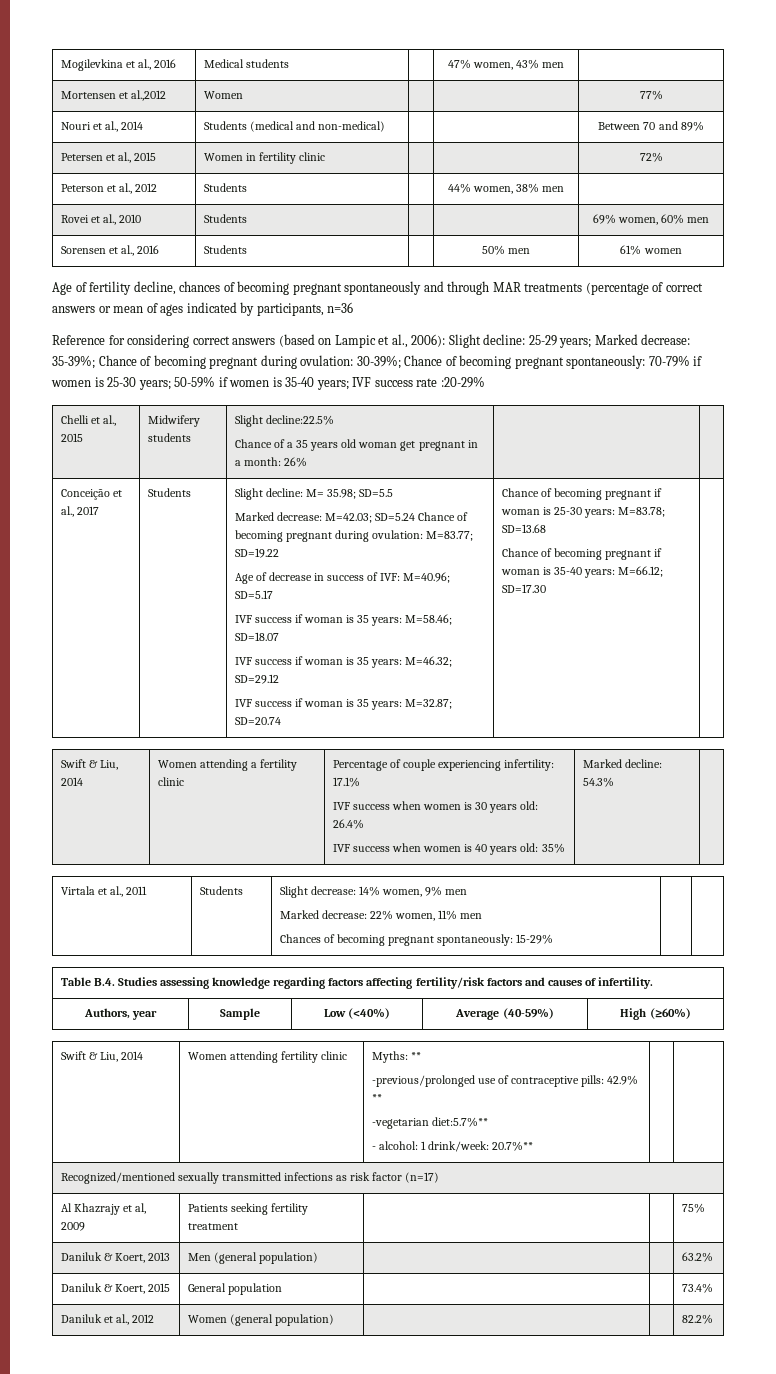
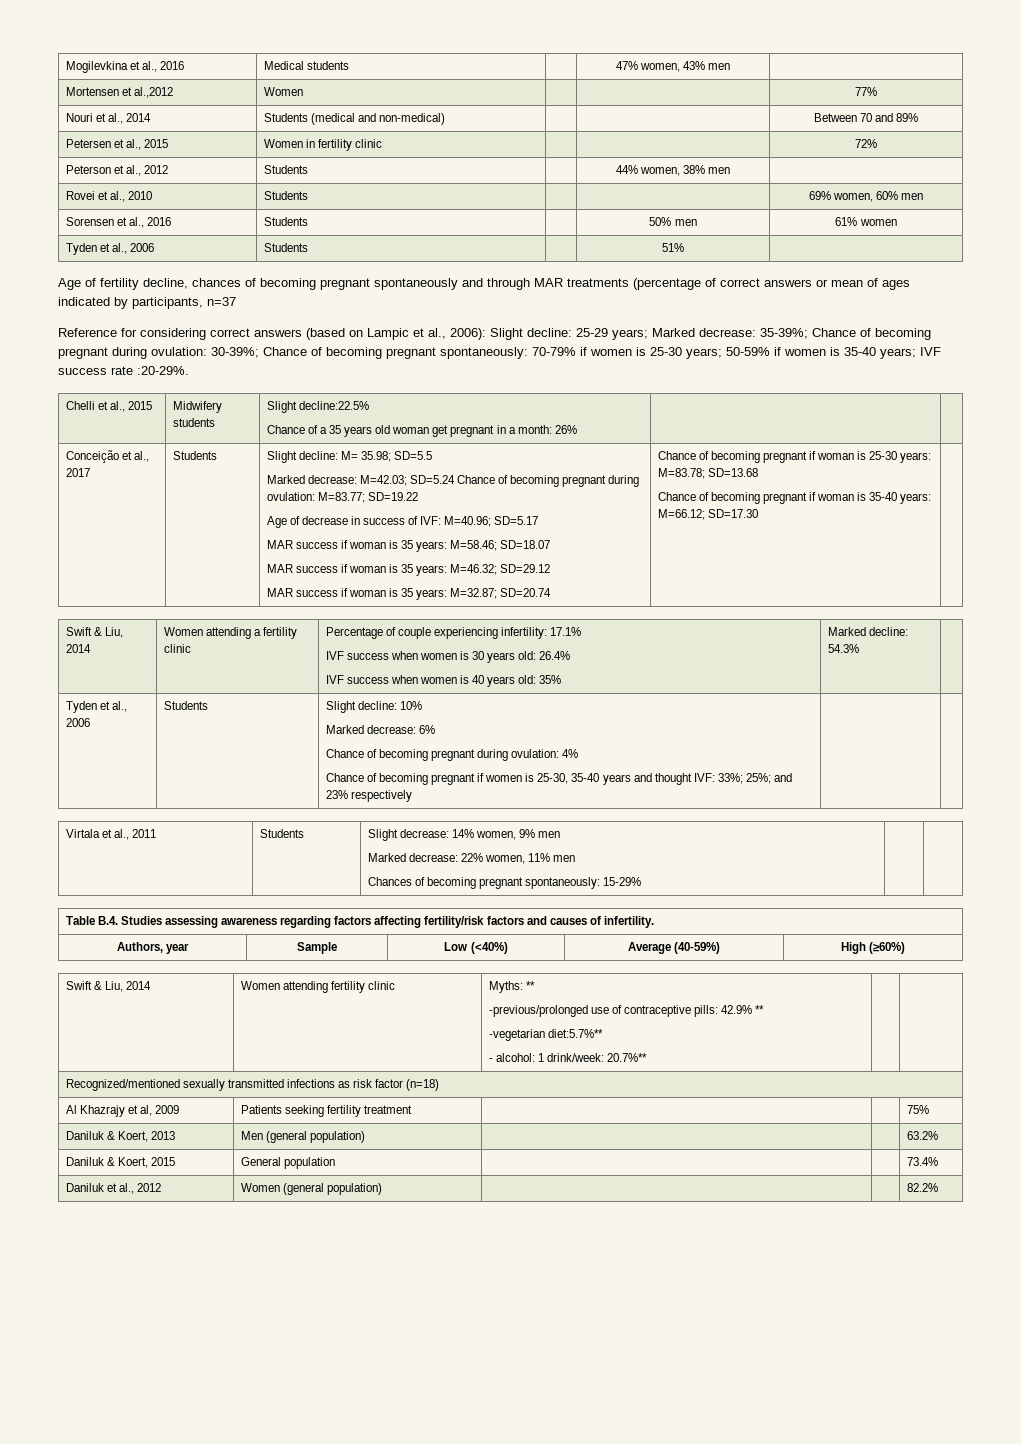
+ Tyden et al., 2006 | Students | | 51% |
- Age of fertility decline, chances of becoming pregnant spontaneously and through MAR treatments (percentage of correct answers or mean of ages indicated by participants, n=36
+ Age of fertility decline, chances of becoming pregnant spontaneously and through MAR treatments (percentage of correct answers or mean of ages indicated by participants, n=37
- Reference for considering correct answers (based on Lampic et al., 2006): Slight decline: 25-29 years; Marked decrease: 35-39%; Chance of becoming pregnant during ovulation: 30-39%; Chance of becoming pregnant spontaneously: 70-79% if women is 25-30 years; 50-59% if women is 35-40 years; IVF success rate :20-29%
+ Reference for considering correct answers (based on Lampic et al., 2006): Slight decline: 25-29 years; Marked decrease: 35-39%; Chance of becoming pregnant during ovulation: 30-39%; Chance of becoming pregnant spontaneously: 70-79% if women is 25-30 years; 50-59% if women is 35-40 years; IVF success rate :20-29%.
- IVF success if woman is 35 years: M=58.46; SD=18.07
+ MAR success if woman is 35 years: M=58.46; SD=18.07
- IVF success if woman is 35 years: M=46.32; SD=29.12
+ MAR success if woman is 35 years: M=46.32; SD=29.12
- IVF success if woman is 35 years: M=32.87; SD=20.74
+ MAR success if woman is 35 years: M=32.87; SD=20.74
+ Tyden et al., 2006 | Students | Slight decline: 10%
+ Marked decrease: 6%
+ Chance of becoming pregnant during ovulation: 4%
+ Chance of becoming pregnant if women is 25-30, 35-40 years and thought IVF: 33%; 25%; and 23% respectively | |
- Table B.4. Studies assessing knowledge regarding factors affecting fertility/risk factors and causes of infertility.
+ Table B.4. Studies assessing awareness regarding factors affecting fertility/risk factors and causes of infertility.
- Recognized/mentioned sexually transmitted infections as risk factor (n=17)
+ Recognized/mentioned sexually transmitted infections as risk factor (n=18)

